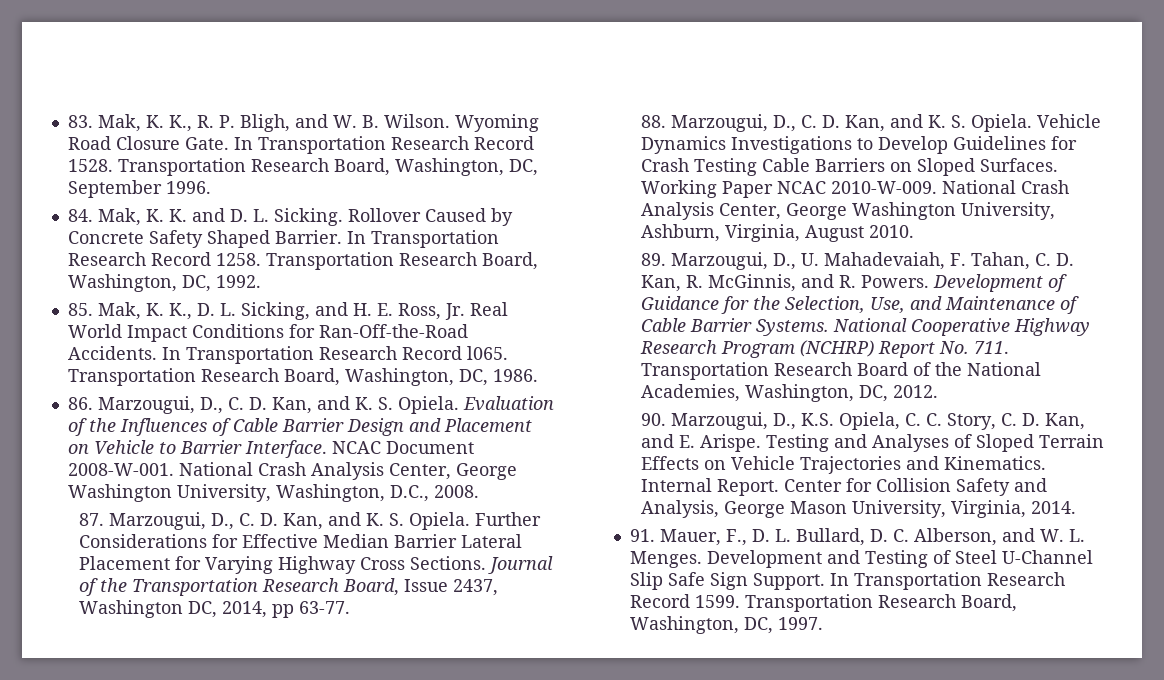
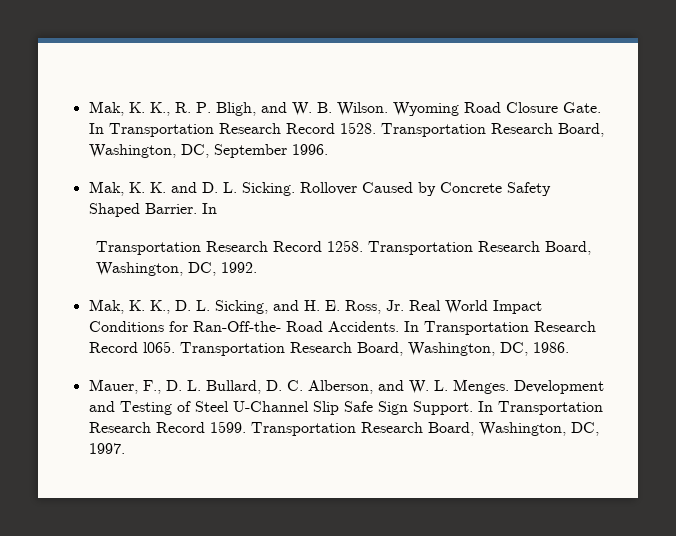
- 83. Mak, K. K., R. P. Bligh, and W. B. Wilson.
+ Mak, K. K., R. P. Bligh, and W. B. Wilson.
- 84. Mak, K. K. and D. L. Sicking.
+ Mak, K. K. and D. L. Sicking.
- Rollover Caused by Concrete Safety Shaped Barrier. In Transportation Research Record 1258.
+ Rollover Caused by Concrete Safety Shaped Barrier. In
+ Transportation Research Record 1258.
- 85. Mak, K. K., D. L. Sicking, and H. E. Ross, Jr. Real World Impact Conditions for Ran-Off-the-Road Accidents.
+ Mak, K. K., D. L. Sicking, and H. E. Ross, Jr. Real World Impact Conditions for Ran-Off-the- Road Accidents.
- 86. Marzougui, D., C. D. Kan, and K. S. Opiela. Evaluation of the Influences of Cable Barrier Design and Placement on Vehicle to Barrier Interface. NCAC Document 2008-W-001. National Crash Analysis Center, George Washington University, Washington, D.C., 2008.
- 87. Marzougui, D., C. D. Kan, and K. S. Opiela. Further Considerations for Effective Median Barrier Lateral Placement for Varying Highway Cross Sections. Journal of the Transportation Research Board, Issue 2437, Washington DC, 2014, pp 63-77.
- 88. Marzougui, D., C. D. Kan, and K. S. Opiela. Vehicle Dynamics Investigations to Develop Guidelines for Crash Testing Cable Barriers on Sloped Surfaces. Working Paper NCAC 2010-W-009. National Crash Analysis Center, George Washington University, Ashburn, Virginia, August 2010.
- 89. Marzougui, D., U. Mahadevaiah, F. Tahan, C. D. Kan, R. McGinnis, and R. Powers. Development of Guidance for the Selection, Use, and Maintenance of Cable Barrier Systems. National Cooperative Highway Research Program (NCHRP) Report No. 711. Transportation Research Board of the National Academies, Washington, DC, 2012.
- 90. Marzougui, D., K.S. Opiela, C. C. Story, C. D. Kan, and E. Arispe. Testing and Analyses of Sloped Terrain Effects on Vehicle Trajectories and Kinematics. Internal Report. Center for Collision Safety and Analysis, George Mason University, Virginia, 2014.
- 91. Mauer, F., D. L. Bullard, D. C. Alberson, and W. L. Menges.
+ Mauer, F., D. L. Bullard, D. C. Alberson, and W. L. Menges.

